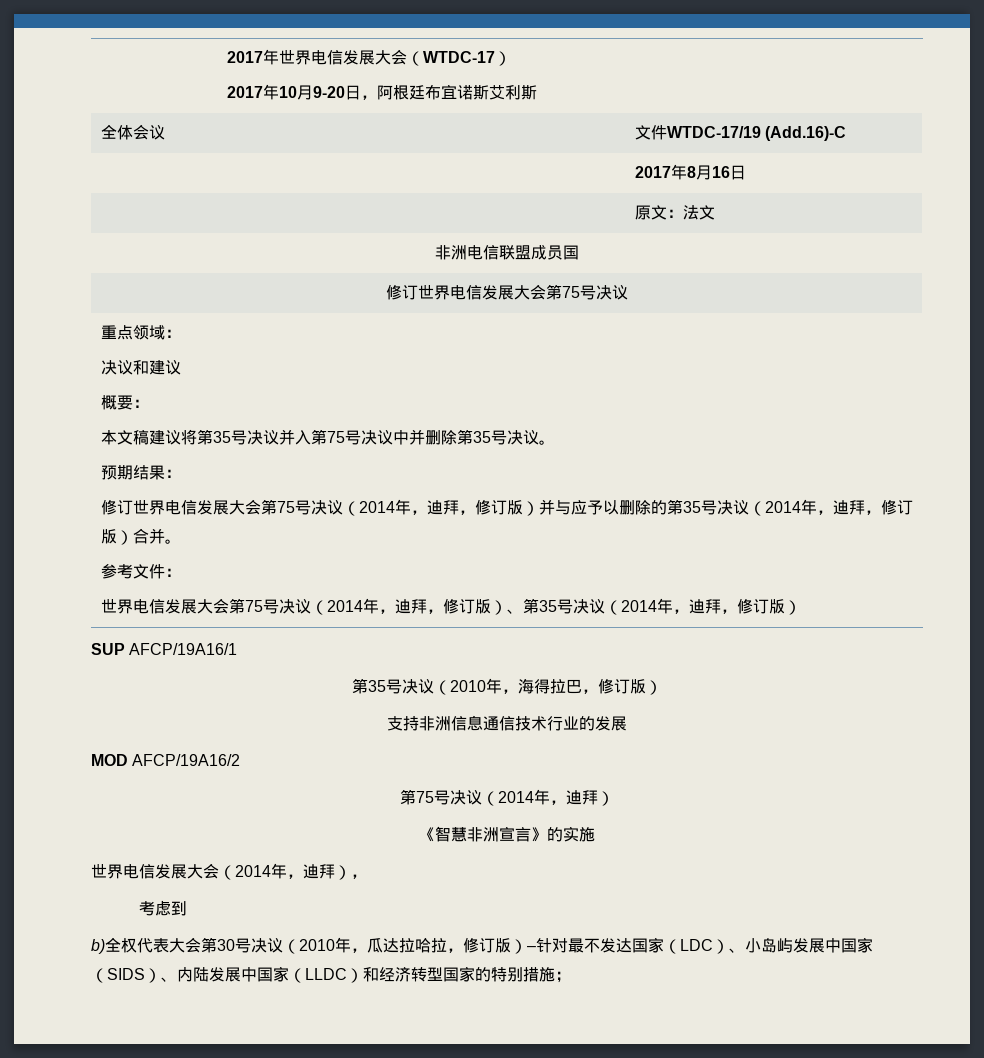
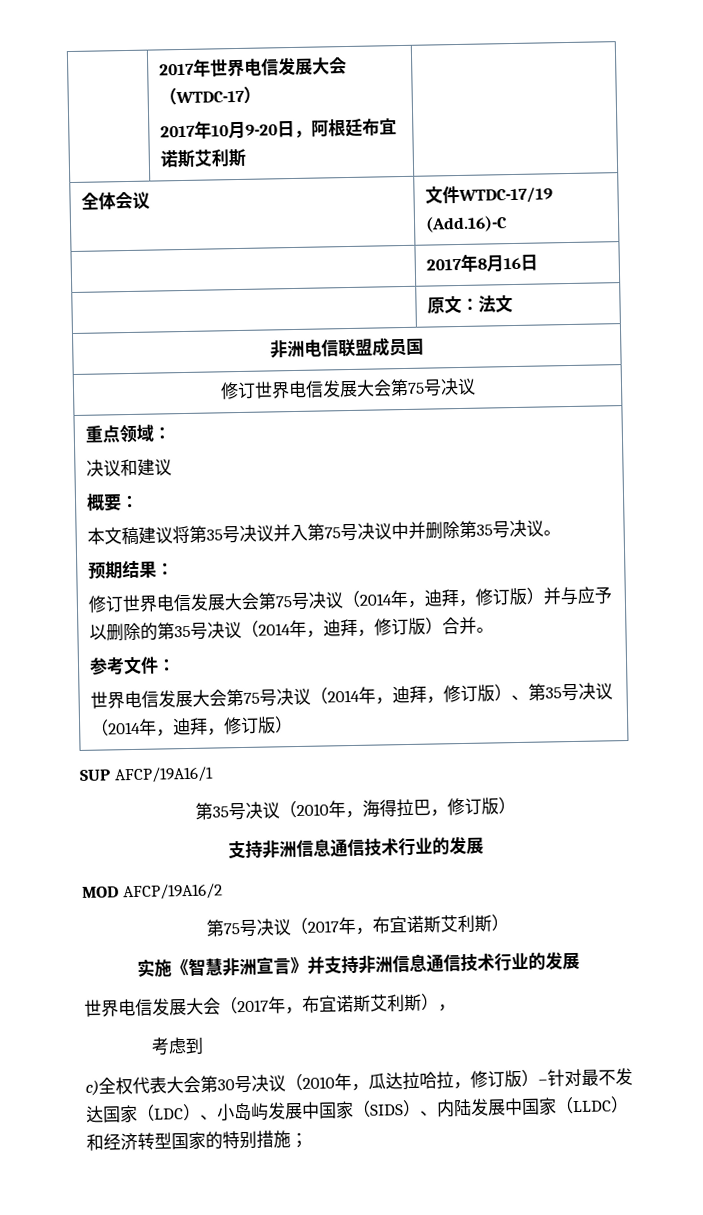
- 第75号决议（2014年，迪拜）
- 《智慧非洲宣言》的实施
- 世界电信发展大会（2014年，迪拜），
+ 第75号决议（2017年，布宜诺斯艾利斯）
+ 实施《智慧非洲宣言》并支持非洲信息通信技术行业的发展
+ 世界电信发展大会（2017年，布宜诺斯艾利斯），
- b)全权代表大会第30号决议（2010年，瓜达拉哈拉，修订版）–针对最不发达国家（LDC）、小岛屿发展中国家（SIDS）、内陆发展中国家（LLDC）和经济转型国家的特别措施；
+ c)全权代表大会第30号决议（2010年，瓜达拉哈拉，修订版）–针对最不发达国家（LDC）、小岛屿发展中国家（SIDS）、内陆发展中国家（LLDC）和经济转型国家的特别措施；

